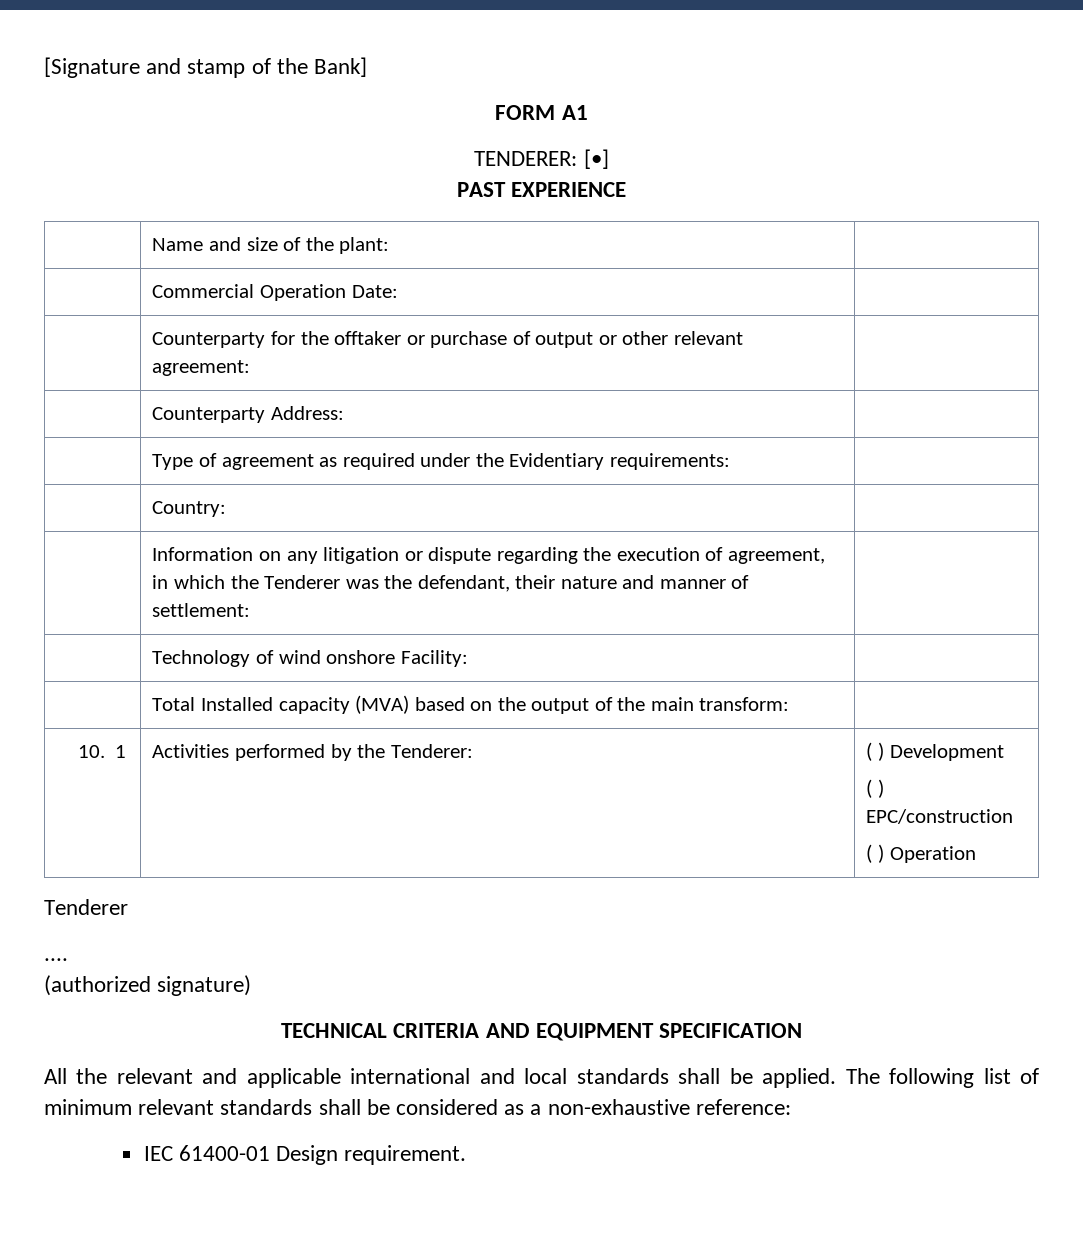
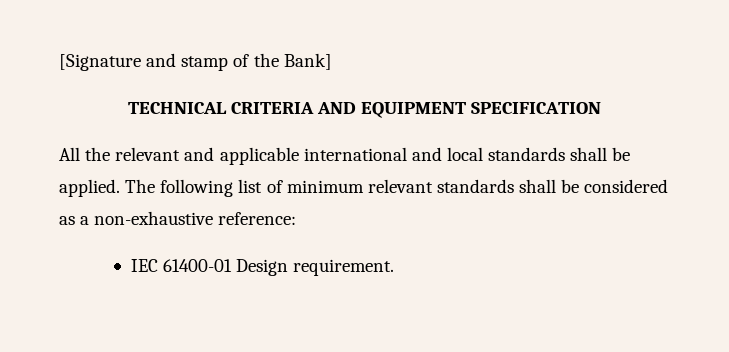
- FORM A1
- TENDERER: [•]
- PAST EXPERIENCE
- | Name and size of the plant: |
- | Commercial Operation Date: |
- | Counterparty for the offtaker or purchase of output or other relevant agreement: |
- | Counterparty Address: |
- | Type of agreement as required under the Evidentiary requirements: |
- | Country: |
- | Information on any litigation or dispute regarding the execution of agreement, in which the Tenderer was the defendant, their nature and manner of settlement: |
- | Technology of wind onshore Facility: |
- | Total Installed capacity (MVA) based on the output of the main transform: |
- 10. 1 | Activities performed by the Tenderer: | ( ) Development
- ( ) EPC/construction
- ( ) Operation
- Tenderer
- ....
- (authorized signature)

